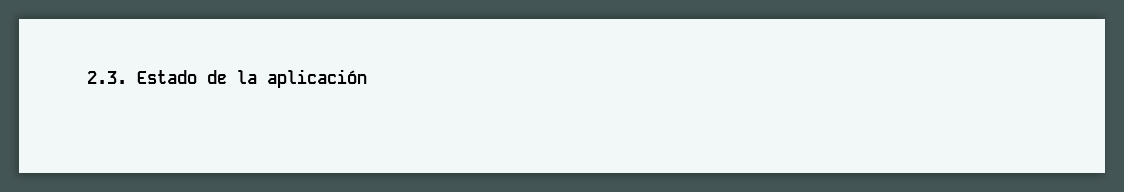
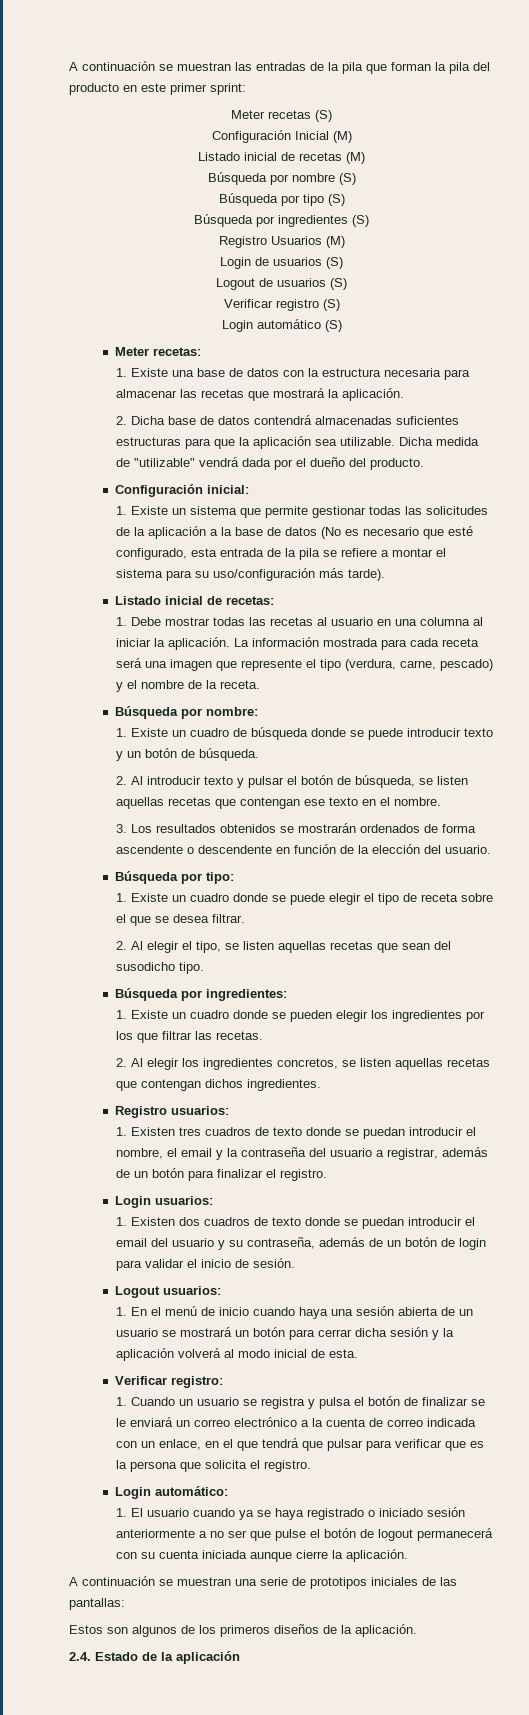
- 2.3. Estado de la aplicación
+ A continuación se muestran las entradas de la pila que forman la pila del producto en este primer sprint:
+ Meter recetas (S)
+ Configuración Inicial (M)
+ Listado inicial de recetas (M)
+ Búsqueda por nombre (S)
+ Búsqueda por tipo (S)
+ Búsqueda por ingredientes (S)
+ Registro Usuarios (M)
+ Login de usuarios (S)
+ Logout de usuarios (S)
+ Verificar registro (S)
+ Login automático (S)
+ Meter recetas:
+ 1. Existe una base de datos con la estructura necesaria para almacenar las recetas que mostrará la aplicación.
+ 2. Dicha base de datos contendrá almacenadas suficientes estructuras para que la aplicación sea utilizable. Dicha medida de "utilizable" vendrá dada por el dueño del producto.
+ Configuración inicial:
+ 1. Existe un sistema que permite gestionar todas las solicitudes de la aplicación a la base de datos (No es necesario que esté configurado, esta entrada de la pila se refiere a montar el sistema para su uso/configuración más tarde).
+ Listado inicial de recetas:
+ 1. Debe mostrar todas las recetas al usuario en una columna al iniciar la aplicación. La información mostrada para cada receta será una imagen que represente el tipo (verdura, carne, pescado) y el nombre de la receta.
+ Búsqueda por nombre:
+ 1. Existe un cuadro de búsqueda donde se puede introducir texto y un botón de búsqueda.
+ 2. Al introducir texto y pulsar el botón de búsqueda, se listen aquellas recetas que contengan ese texto en el nombre.
+ 3. Los resultados obtenidos se mostrarán ordenados de forma ascendente o descendente en función de la elección del usuario.
+ Búsqueda por tipo:
+ 1. Existe un cuadro donde se puede elegir el tipo de receta sobre el que se desea filtrar.
+ 2. Al elegir el tipo, se listen aquellas recetas que sean del susodicho tipo.
+ Búsqueda por ingredientes:
+ 1. Existe un cuadro donde se pueden elegir los ingredientes por los que filtrar las recetas.
+ 2. Al elegir los ingredientes concretos, se listen aquellas recetas que contengan dichos ingredientes.
+ Registro usuarios:
+ 1. Existen tres cuadros de texto donde se puedan introducir el nombre, el email y la contraseña del usuario a registrar, además de un botón para finalizar el registro.
+ Login usuarios:
+ 1. Existen dos cuadros de texto donde se puedan introducir el email del usuario y su contraseña, además de un botón de login para validar el inicio de sesión.
+ Logout usuarios:
+ 1. En el menú de inicio cuando haya una sesión abierta de un usuario se mostrará un botón para cerrar dicha sesión y la aplicación volverá al modo inicial de esta.
+ Verificar registro:
+ 1. Cuando un usuario se registra y pulsa el botón de finalizar se le enviará un correo electrónico a la cuenta de correo indicada con un enlace, en el que tendrá que pulsar para verificar que es la persona que solicita el registro.
+ Login automático:
+ 1. El usuario cuando ya se haya registrado o iniciado sesión anteriormente a no ser que pulse el botón de logout permanecerá con su cuenta iniciada aunque cierre la aplicación.
+ A continuación se muestran una serie de prototipos iniciales de las pantallas:
+ Estos son algunos de los primeros diseños de la aplicación.
+ 2.4. Estado de la aplicación

